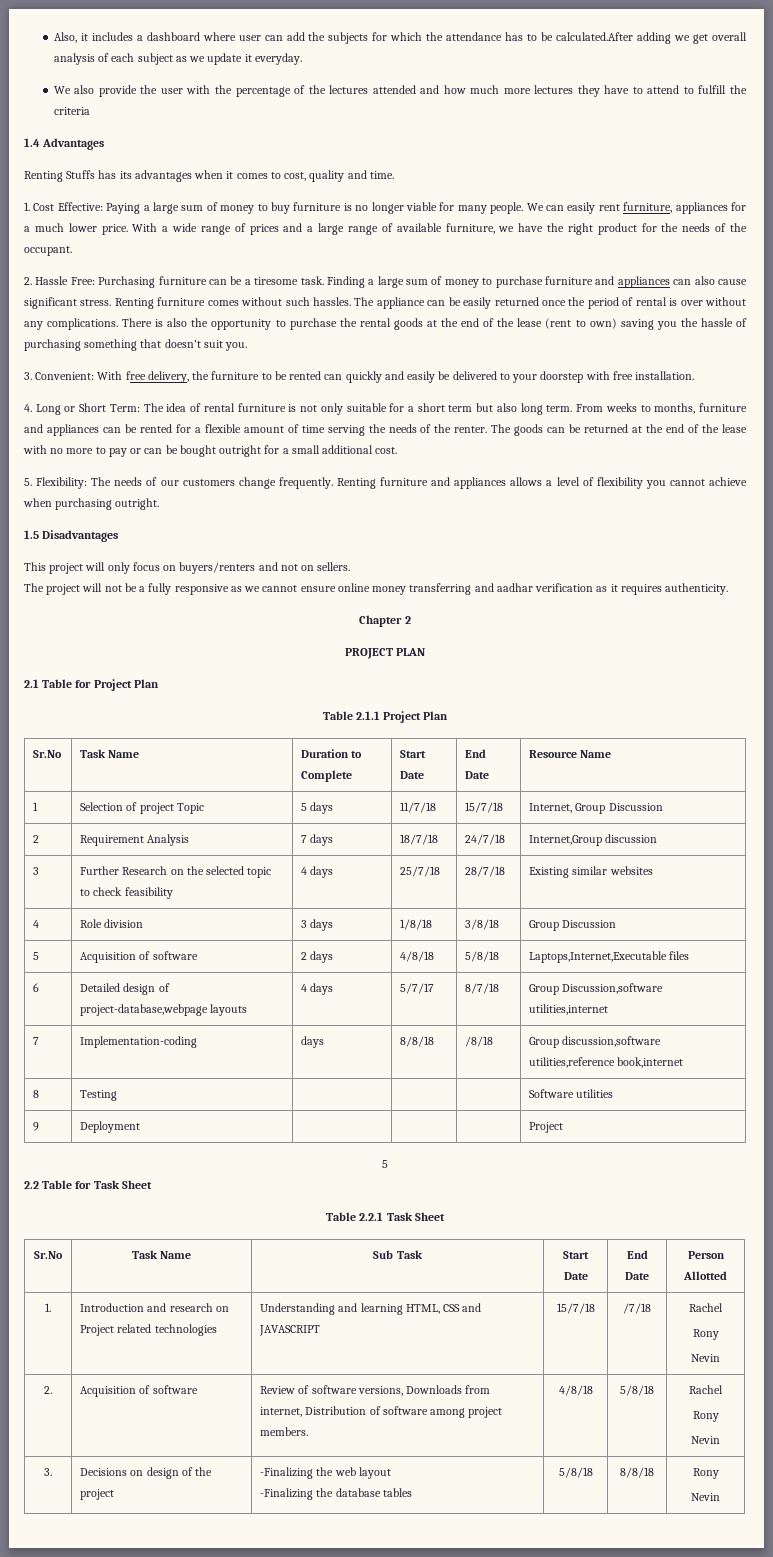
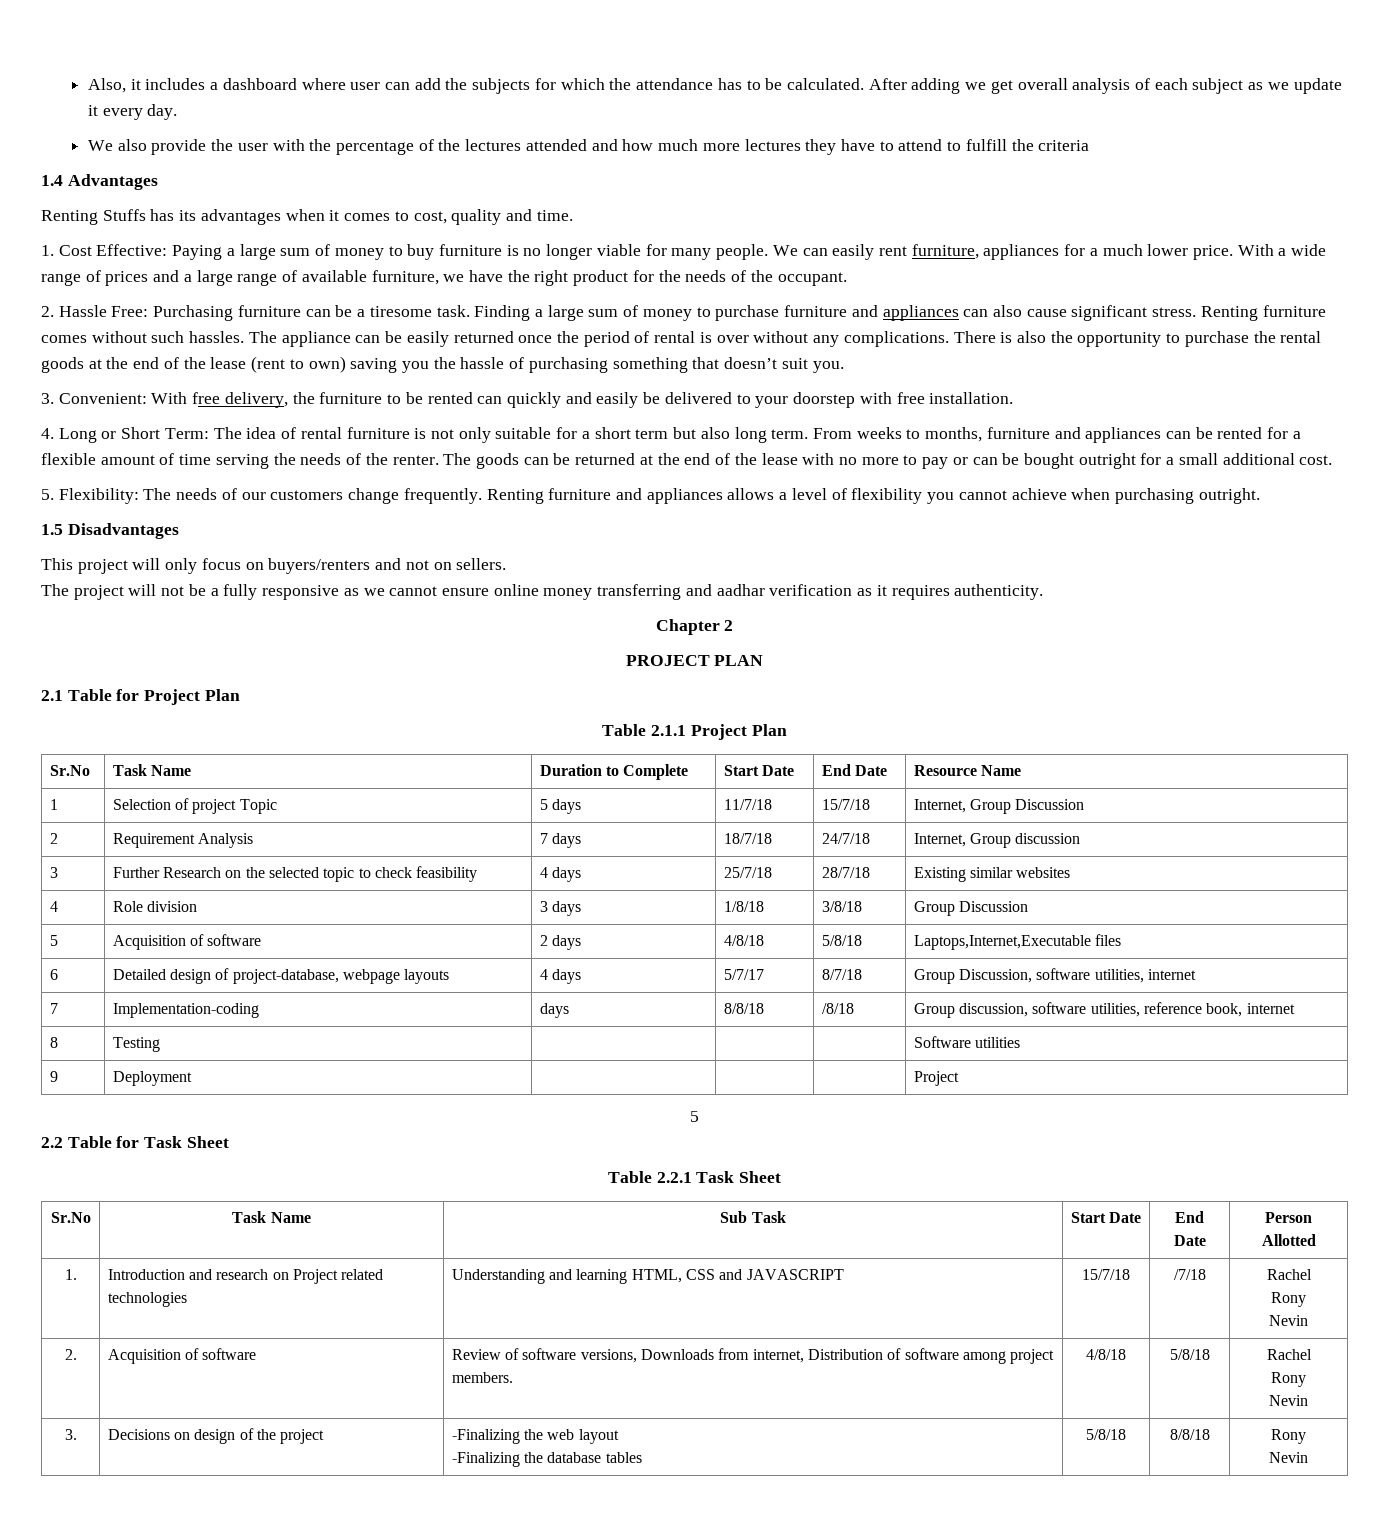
- Also, it includes a dashboard where user can add the subjects for which the attendance has to be calculated.After adding we get overall analysis of each subject as we update it everyday.
+ Also, it includes a dashboard where user can add the subjects for which the attendance has to be calculated. After adding we get overall analysis of each subject as we update it every day.
- 2 | Requirement Analysis | 7 days | 18/7/18 | 24/7/18 | Internet,Group discussion
+ 2 | Requirement Analysis | 7 days | 18/7/18 | 24/7/18 | Internet, Group discussion
- 6 | Detailed design of project-database,webpage layouts | 4 days | 5/7/17 | 8/7/18 | Group Discussion,software utilities,internet
+ 6 | Detailed design of project-database, webpage layouts | 4 days | 5/7/17 | 8/7/18 | Group Discussion, software utilities, internet
- 7 | Implementation-coding | days | 8/8/18 | /8/18 | Group discussion,software utilities,reference book,internet
+ 7 | Implementation-coding | days | 8/8/18 | /8/18 | Group discussion, software utilities, reference book, internet

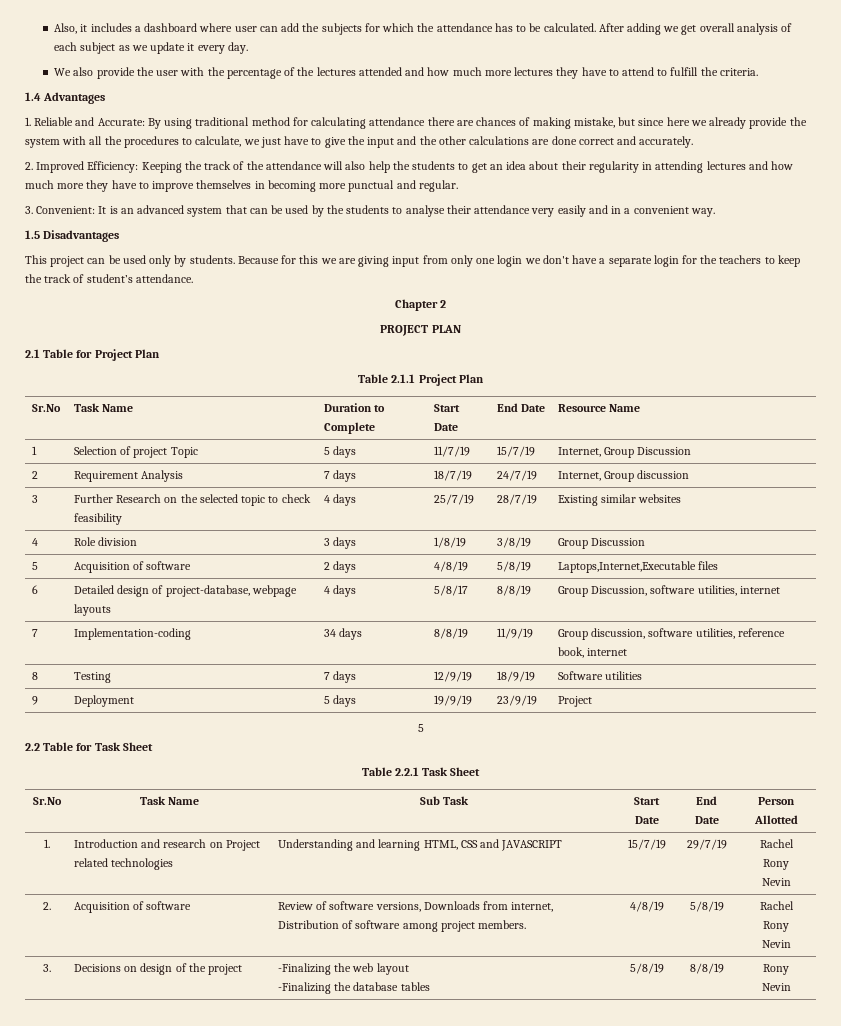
- We also provide the user with the percentage of the lectures attended and how much more lectures they have to attend to fulfill the criteria
+ We also provide the user with the percentage of the lectures attended and how much more lectures they have to attend to fulfill the criteria.
- Renting Stuffs has its advantages when it comes to cost, quality and time.
- 1. Cost Effective: Paying a large sum of money to buy furniture is no longer viable for many people. We can easily rent furniture, appliances for a much lower price. With a wide range of prices and a large range of available furniture, we have the right product for the needs of the occupant.
- 2. Hassle Free: Purchasing furniture can be a tiresome task. Finding a large sum of money to purchase furniture and appliances can also cause significant stress. Renting furniture comes without such hassles. The appliance can be easily returned once the period of rental is over without any complications. There is also the opportunity to purchase the rental goods at the end of the lease (rent to own) saving you the hassle of purchasing something that doesn’t suit you.
- 3. Convenient: With free delivery, the furniture to be rented can quickly and easily be delivered to your doorstep with free installation.
- 4. Long or Short Term: The idea of rental furniture is not only suitable for a short term but also long term. From weeks to months, furniture and appliances can be rented for a flexible amount of time serving the needs of the renter. The goods can be returned at the end of the lease with no more to pay or can be bought outright for a small additional cost.
- 5. Flexibility: The needs of our customers change frequently. Renting furniture and appliances allows a level of flexibility you cannot achieve when purchasing outright.
+ 1. Reliable and Accurate: By using traditional method for calculating attendance there are chances of making mistake, but since here we already provide the system with all the procedures to calculate, we just have to give the input and the other calculations are done correct and accurately.
+ 2. Improved Efficiency: Keeping the track of the attendance will also help the students to get an idea about their regularity in attending lectures and how much more they have to improve themselves in becoming more punctual and regular.
+ 3. Convenient: It is an advanced system that can be used by the students to analyse their attendance very easily and in a convenient way.
  1.5 Disadvantages
- This project will only focus on buyers/renters and not on sellers.
- The project will not be a fully responsive as we cannot ensure online money transferring and aadhar verification as it requires authenticity.
+ This project can be used only by students. Because for this we are giving input from only one login we don't have a separate login for the teachers to keep the track of student’s attendance.
- 1 | Selection of project Topic | 5 days | 11/7/18 | 15/7/18 | Internet, Group Discussion
+ 1 | Selection of project Topic | 5 days | 11/7/19 | 15/7/19 | Internet, Group Discussion
- 2 | Requirement Analysis | 7 days | 18/7/18 | 24/7/18 | Internet, Group discussion
+ 2 | Requirement Analysis | 7 days | 18/7/19 | 24/7/19 | Internet, Group discussion
- 3 | Further Research on the selected topic to check feasibility | 4 days | 25/7/18 | 28/7/18 | Existing similar websites
+ 3 | Further Research on the selected topic to check feasibility | 4 days | 25/7/19 | 28/7/19 | Existing similar websites
- 4 | Role division | 3 days | 1/8/18 | 3/8/18 | Group Discussion
+ 4 | Role division | 3 days | 1/8/19 | 3/8/19 | Group Discussion
- 5 | Acquisition of software | 2 days | 4/8/18 | 5/8/18 | Laptops,Internet,Executable files
+ 5 | Acquisition of software | 2 days | 4/8/19 | 5/8/19 | Laptops,Internet,Executable files
- 6 | Detailed design of project-database, webpage layouts | 4 days | 5/7/17 | 8/7/18 | Group Discussion, software utilities, internet
+ 6 | Detailed design of project-database, webpage layouts | 4 days | 5/8/17 | 8/8/19 | Group Discussion, software utilities, internet
- 7 | Implementation-coding | days | 8/8/18 | /8/18 | Group discussion, software utilities, reference book, internet
+ 7 | Implementation-coding | 34 days | 8/8/19 | 11/9/19 | Group discussion, software utilities, reference book, internet
- 8 | Testing | | | | Software utilities
+ 8 | Testing | 7 days | 12/9/19 | 18/9/19 | Software utilities
- 9 | Deployment | | | | Project
+ 9 | Deployment | 5 days | 19/9/19 | 23/9/19 | Project
- 1. | Introduction and research on Project related technologies | Understanding and learning HTML, CSS and JAVASCRIPT | 15/7/18 | /7/18 | Rachel
+ 1. | Introduction and research on Project related technologies | Understanding and learning HTML, CSS and JAVASCRIPT | 15/7/19 | 29/7/19 | Rachel
- 2. | Acquisition of software | Review of software versions, Downloads from internet, Distribution of software among project members. | 4/8/18 | 5/8/18 | Rachel
+ 2. | Acquisition of software | Review of software versions, Downloads from internet, Distribution of software among project members. | 4/8/19 | 5/8/19 | Rachel
  3. | Decisions on design of the project | -Finalizing the web layout
- -Finalizing the database tables | 5/8/18 | 8/8/18 | Rony
+ -Finalizing the database tables | 5/8/19 | 8/8/19 | Rony

